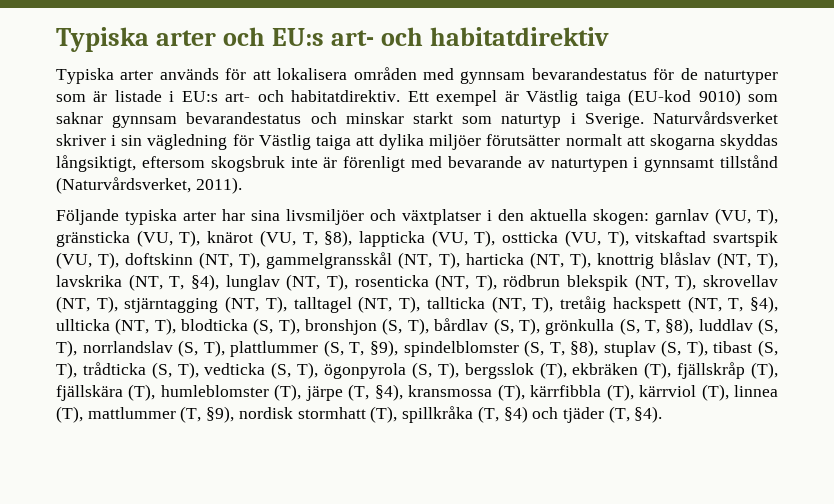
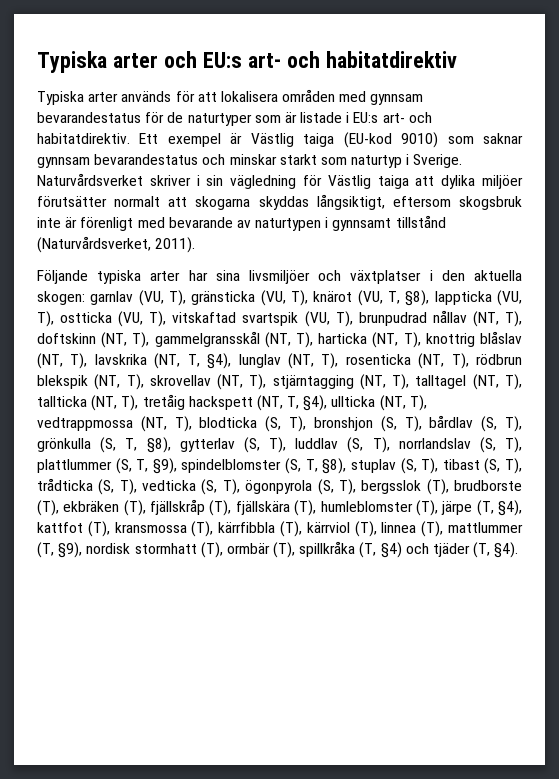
- garnlav (VU, T), gränsticka (VU, T), knärot (VU, T, §8), lappticka (VU, T), ostticka (VU, T), vitskaftad svartspik (VU, T), doftskinn (NT, T), gammelgransskål (NT, T), harticka (NT, T), knottrig blåslav (NT, T), lavskrika (NT, T, §4), lunglav (NT, T), rosenticka (NT, T), rödbrun blekspik (NT, T), skrovellav (NT, T), stjärntagging (NT, T), talltagel (NT, T), tallticka (NT, T), tretåig hackspett (NT, T, §4), ullticka (NT, T), blodticka (S, T), bronshjon (S, T), bårdlav (S, T), grönkulla (S, T, §8), luddlav (S, T), norrlandslav (S, T), plattlummer (S, T, §9), spindelblomster (S, T, §8), stuplav (S, T), tibast (S, T), trådticka (S, T), vedticka (S, T), ögonpyrola (S, T), bergsslok (T), ekbräken (T), fjällskråp (T), fjällskära (T), humleblomster (T), järpe (T, §4), kransmossa (T), kärrfibbla (T), kärrviol (T), linnea (T), mattlummer (T, §9), nordisk stormhatt (T), spillkråka (T, §4) och tjäder (T, §4).
+ garnlav (VU, T), gränsticka (VU, T), knärot (VU, T, §8), lappticka (VU, T), ostticka (VU, T), vitskaftad svartspik (VU, T), brunpudrad nållav (NT, T), doftskinn (NT, T), gammelgransskål (NT, T), harticka (NT, T), knottrig blåslav (NT, T), lavskrika (NT, T, §4), lunglav (NT, T), rosenticka (NT, T), rödbrun blekspik (NT, T), skrovellav (NT, T), stjärntagging (NT, T), talltagel (NT, T), tallticka (NT, T), tretåig hackspett (NT, T, §4), ullticka (NT, T), vedtrappmossa (NT, T), blodticka (S, T), bronshjon (S, T), bårdlav (S, T), grönkulla (S, T, §8), gytterlav (S, T), luddlav (S, T), norrlandslav (S, T), plattlummer (S, T, §9), spindelblomster (S, T, §8), stuplav (S, T), tibast (S, T), trådticka (S, T), vedticka (S, T), ögonpyrola (S, T), bergsslok (T), brudborste (T), ekbräken (T), fjällskråp (T), fjällskära (T), humleblomster (T), järpe (T, §4), kattfot (T), kransmossa (T), kärrfibbla (T), kärrviol (T), linnea (T), mattlummer (T, §9), nordisk stormhatt (T), ormbär (T), spillkråka (T, §4) och tjäder (T, §4).

